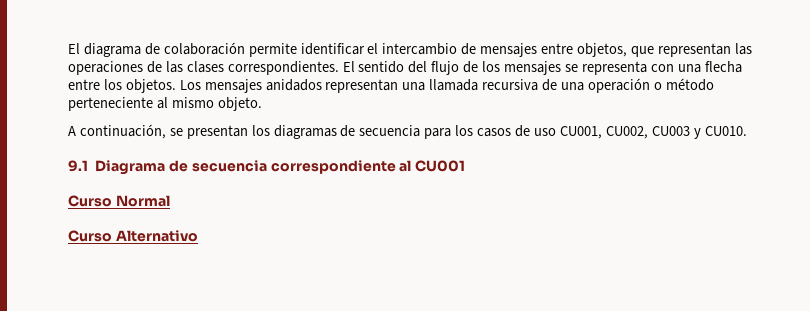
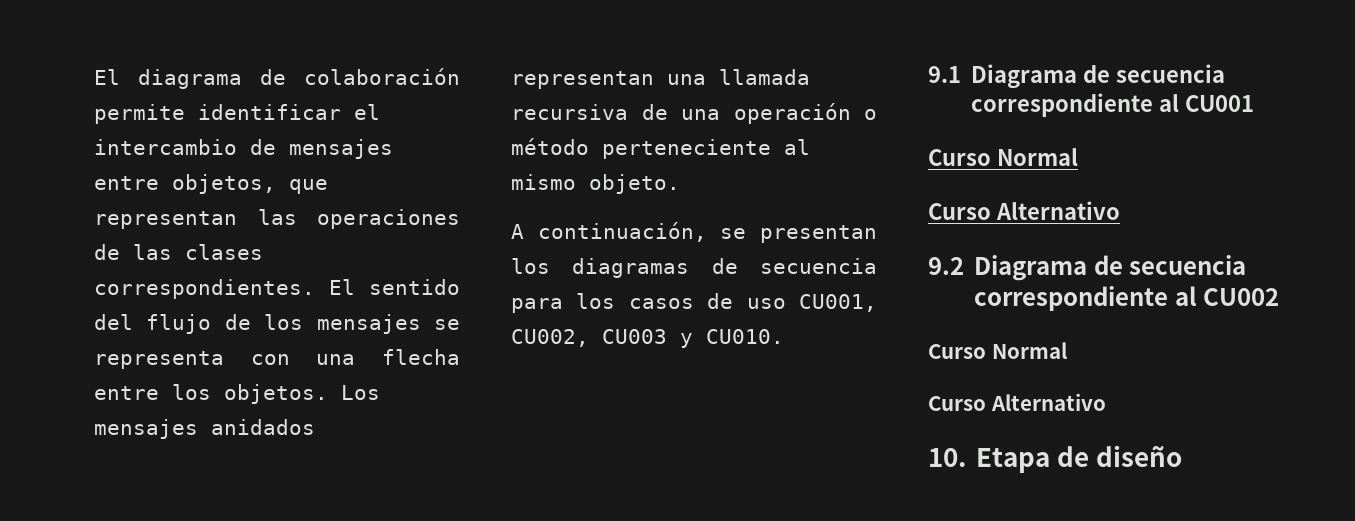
+ 9.2 Diagrama de secuencia correspondiente al CU002
+ Curso Normal
+ Curso Alternativo
+ 10. Etapa de diseño

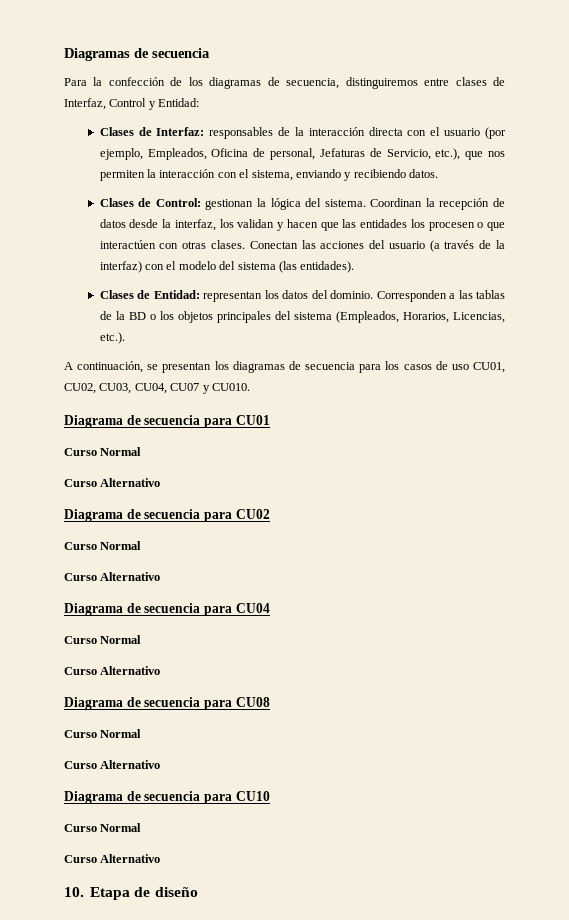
- El diagrama de colaboración permite identificar el intercambio de mensajes entre objetos, que representan las operaciones de las clases correspondientes. El sentido del flujo de los mensajes se representa con una flecha entre los objetos. Los mensajes anidados representan una llamada recursiva de una operación o método perteneciente al mismo objeto.
+ Diagramas de secuencia
+ Para la confección de los diagramas de secuencia, distinguiremos entre clases de Interfaz, Control y Entidad:
+ Clases de Interfaz: responsables de la interacción directa con el usuario (por ejemplo, Empleados, Oficina de personal, Jefaturas de Servicio, etc.), que nos permiten la interacción con el sistema, enviando y recibiendo datos.
+ Clases de Control: gestionan la lógica del sistema. Coordinan la recepción de datos desde la interfaz, los validan y hacen que las entidades los procesen o que interactúen con otras clases. Conectan las acciones del usuario (a través de la interfaz) con el modelo del sistema (las entidades).
+ Clases de Entidad: representan los datos del dominio. Corresponden a las tablas de la BD o los objetos principales del sistema (Empleados, Horarios, Licencias, etc.).
- A continuación, se presentan los diagramas de secuencia para los casos de uso CU001, CU002, CU003 y CU010.
+ A continuación, se presentan los diagramas de secuencia para los casos de uso CU01, CU02, CU03, CU04, CU07 y CU010.
- 9.1 Diagrama de secuencia correspondiente al CU001
+ Diagrama de secuencia para CU01
  Curso Normal
  Curso Alternativo
- 9.2 Diagrama de secuencia correspondiente al CU002
+ Diagrama de secuencia para CU02
+ Curso Normal
+ Curso Alternativo
+ Diagrama de secuencia para CU04
+ Curso Normal
+ Curso Alternativo
+ Diagrama de secuencia para CU08
+ Curso Normal
+ Curso Alternativo
+ Diagrama de secuencia para CU10

